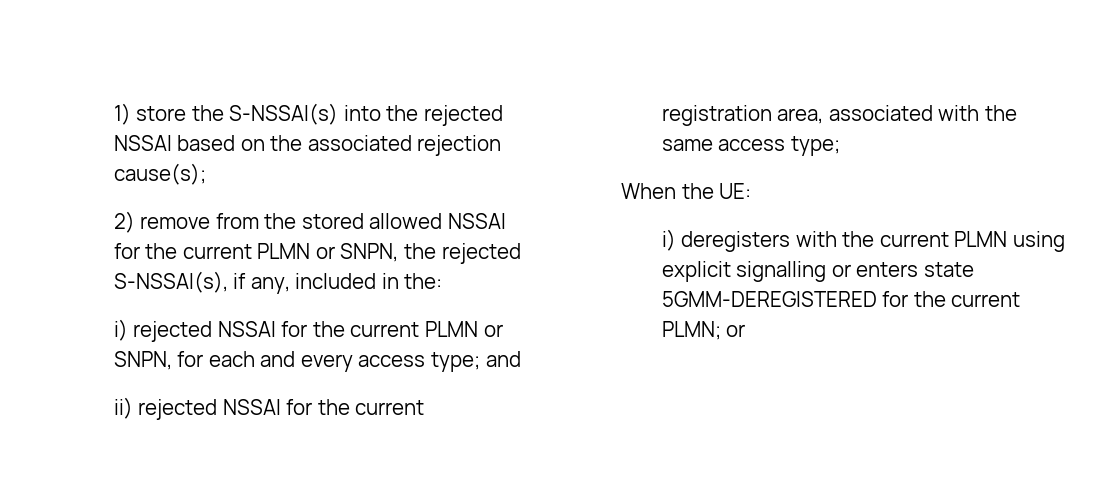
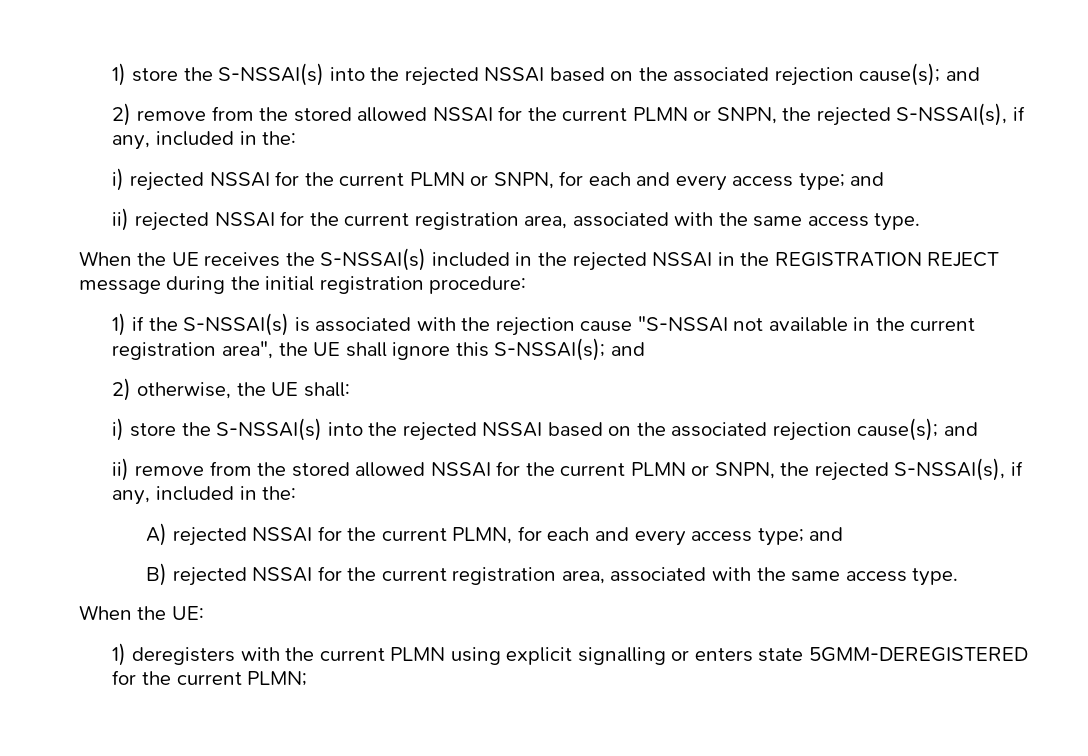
- 1) store the S-NSSAI(s) into the rejected NSSAI based on the associated rejection cause(s);
+ 1) store the S-NSSAI(s) into the rejected NSSAI based on the associated rejection cause(s); and
- ii) rejected NSSAI for the current registration area, associated with the same access type;
+ ii) rejected NSSAI for the current registration area, associated with the same access type.
+ When the UE receives the S-NSSAI(s) included in the rejected NSSAI in the REGISTRATION REJECT message during the initial registration procedure:
+ 1) if the S-NSSAI(s) is associated with the rejection cause "S-NSSAI not available in the current registration area", the UE shall ignore this S-NSSAI(s); and
+ 2) otherwise, the UE shall:
+ i) store the S-NSSAI(s) into the rejected NSSAI based on the associated rejection cause(s); and
+ ii) remove from the stored allowed NSSAI for the current PLMN or SNPN, the rejected S-NSSAI(s), if any, included in the:
+ A) rejected NSSAI for the current PLMN, for each and every access type; and
+ B) rejected NSSAI for the current registration area, associated with the same access type.
- i) deregisters with the current PLMN using explicit signalling or enters state 5GMM-DEREGISTERED for the current PLMN; or
+ 1) deregisters with the current PLMN using explicit signalling or enters state 5GMM-DEREGISTERED for the current PLMN;

